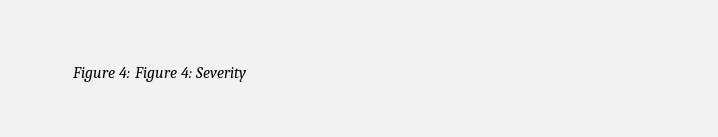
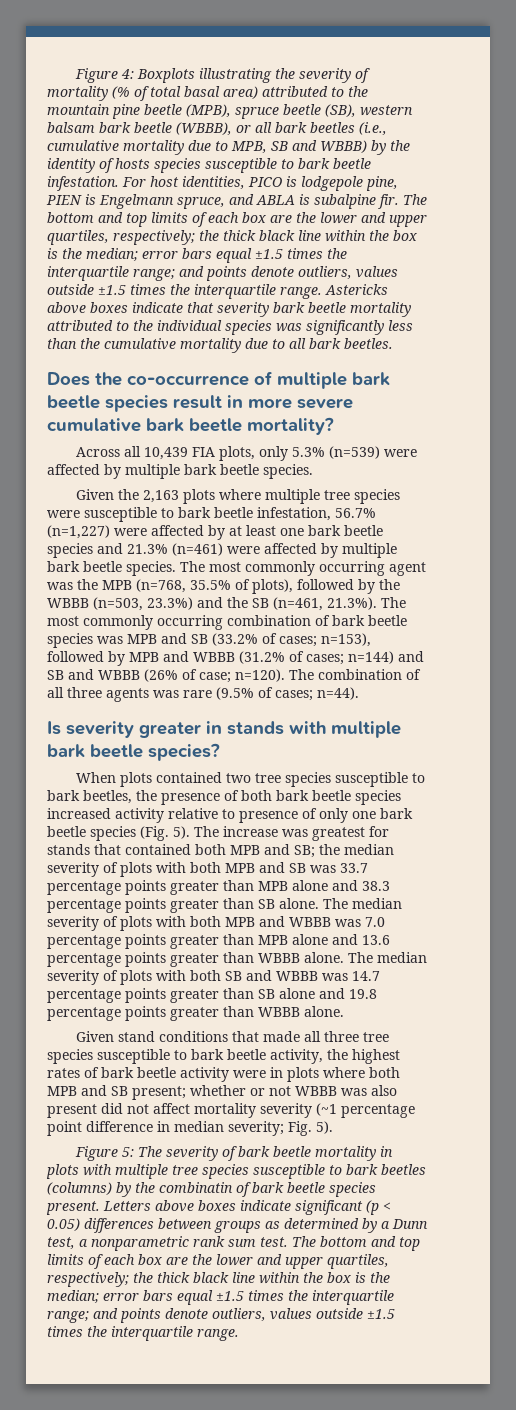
- Figure 4: Figure 4: Severity
+ Figure 4: Boxplots illustrating the severity of mortality (% of total basal area) attributed to the mountain pine beetle (MPB), spruce beetle (SB), western balsam bark beetle (WBBB), or all bark beetles (i.e., cumulative mortality due to MPB, SB and WBBB) by the identity of hosts species susceptible to bark beetle infestation. For host identities, PICO is lodgepole pine, PIEN is Engelmann spruce, and ABLA is subalpine fir. The bottom and top limits of each box are the lower and upper quartiles, respectively; the thick black line within the box is the median; error bars equal ±1.5 times the interquartile range; and points denote outliers, values outside ±1.5 times the interquartile range. Astericks above boxes indicate that severity bark beetle mortality attributed to the individual species was significantly less than the cumulative mortality due to all bark beetles.
+ Does the co-occurrence of multiple bark beetle species result in more severe cumulative bark beetle mortality?
+ Across all 10,439 FIA plots, only 5.3% (n=539) were affected by multiple bark beetle species.
+ Given the 2,163 plots where multiple tree species were susceptible to bark beetle infestation, 56.7% (n=1,227) were affected by at least one bark beetle species and 21.3% (n=461) were affected by multiple bark beetle species. The most commonly occurring agent was the MPB (n=768, 35.5% of plots), followed by the WBBB (n=503, 23.3%) and the SB (n=461, 21.3%). The most commonly occurring combination of bark beetle species was MPB and SB (33.2% of cases; n=153), followed by MPB and WBBB (31.2% of cases; n=144) and SB and WBBB (26% of case; n=120). The combination of all three agents was rare (9.5% of cases; n=44).
+ Is severity greater in stands with multiple bark beetle species?
+ When plots contained two tree species susceptible to bark beetles, the presence of both bark beetle species increased activity relative to presence of only one bark beetle species (Fig. 5). The increase was greatest for stands that contained both MPB and SB; the median severity of plots with both MPB and SB was 33.7 percentage points greater than MPB alone and 38.3 percentage points greater than SB alone. The median severity of plots with both MPB and WBBB was 7.0 percentage points greater than MPB alone and 13.6 percentage points greater than WBBB alone. The median severity of plots with both SB and WBBB was 14.7 percentage points greater than SB alone and 19.8 percentage points greater than WBBB alone.
+ Given stand conditions that made all three tree species susceptible to bark beetle activity, the highest rates of bark beetle activity were in plots where both MPB and SB present; whether or not WBBB was also present did not affect mortality severity (~1 percentage point difference in median severity; Fig. 5).
+ Figure 5: The severity of bark beetle mortality in plots with multiple tree species susceptible to bark beetles (columns) by the combinatin of bark beetle species present. Letters above boxes indicate significant (p < 0.05) differences between groups as determined by a Dunn test, a nonparametric rank sum test. The bottom and top limits of each box are the lower and upper quartiles, respectively; the thick black line within the box is the median; error bars equal ±1.5 times the interquartile range; and points denote outliers, values outside ±1.5 times the interquartile range.

